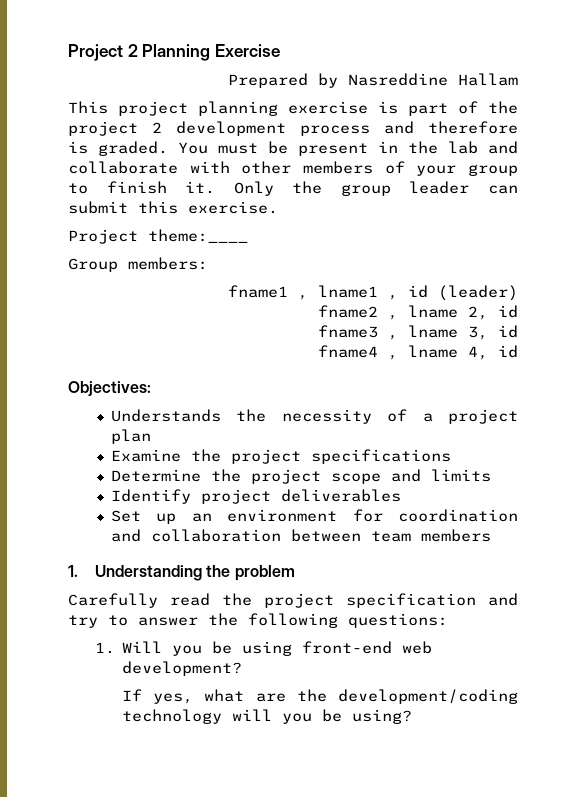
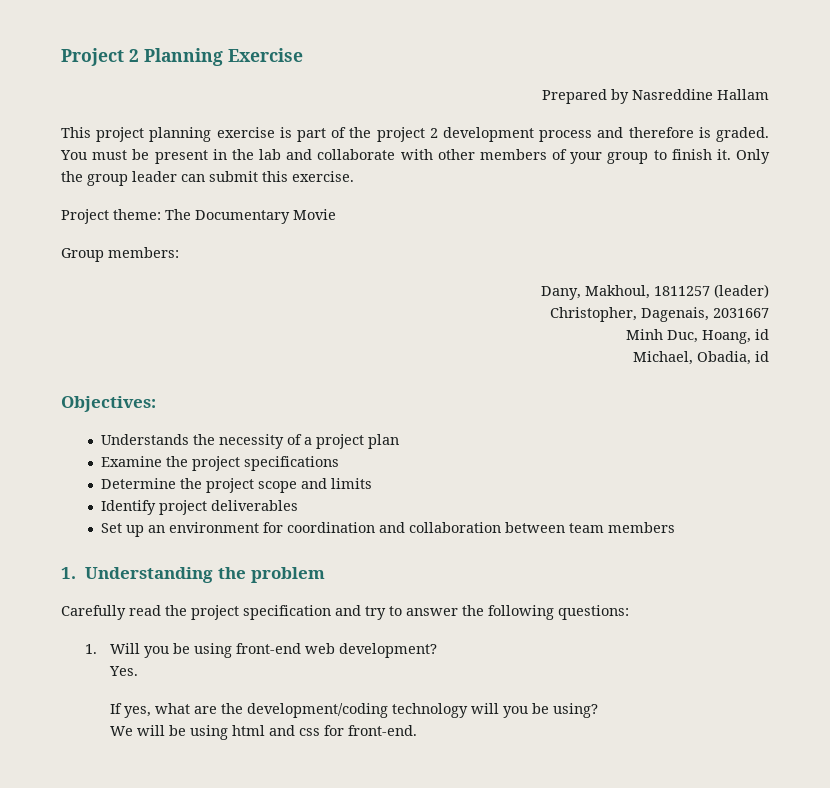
- Project theme:____
+ Project theme: The Documentary Movie
  Group members:
- fname1 , lname1 , id (leader)
- fname2 , lname 2, id
- fname3 , lname 3, id
- fname4 , lname 4, id
+ Dany, Makhoul, 1811257 (leader)
+ Christopher, Dagenais, 2031667
+ Minh Duc, Hoang, id
+ Michael, Obadia, id
+ Yes.
+ We will be using html and css for front-end.

